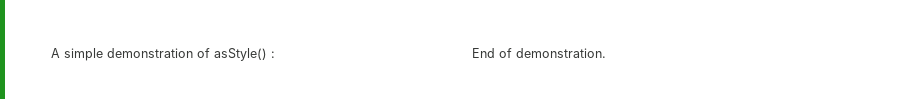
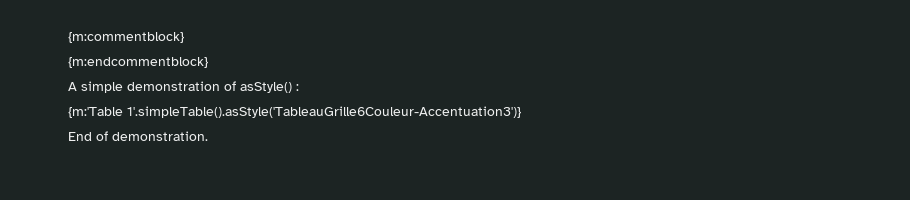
+ {m:commentblock}
+ {m:endcommentblock}
+ {m:'Table 1'.simpleTable().asStyle('TableauGrille6Couleur-Accentuation3')}

